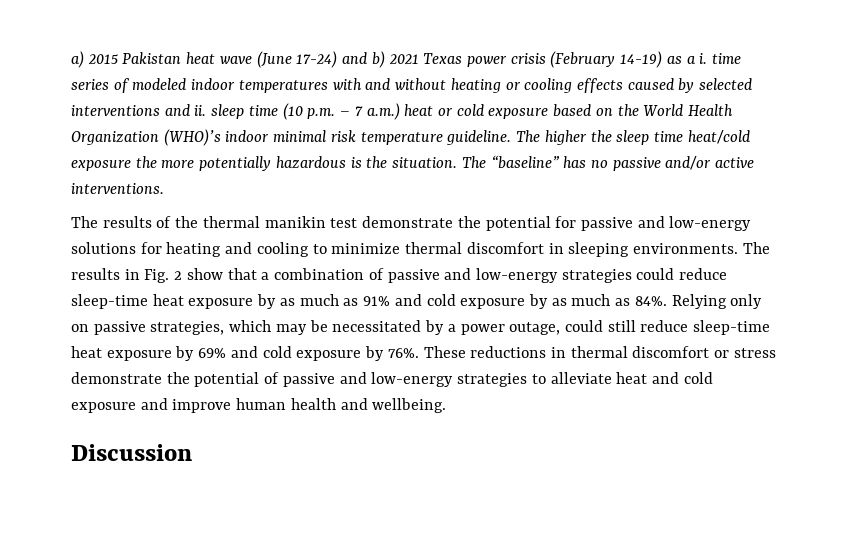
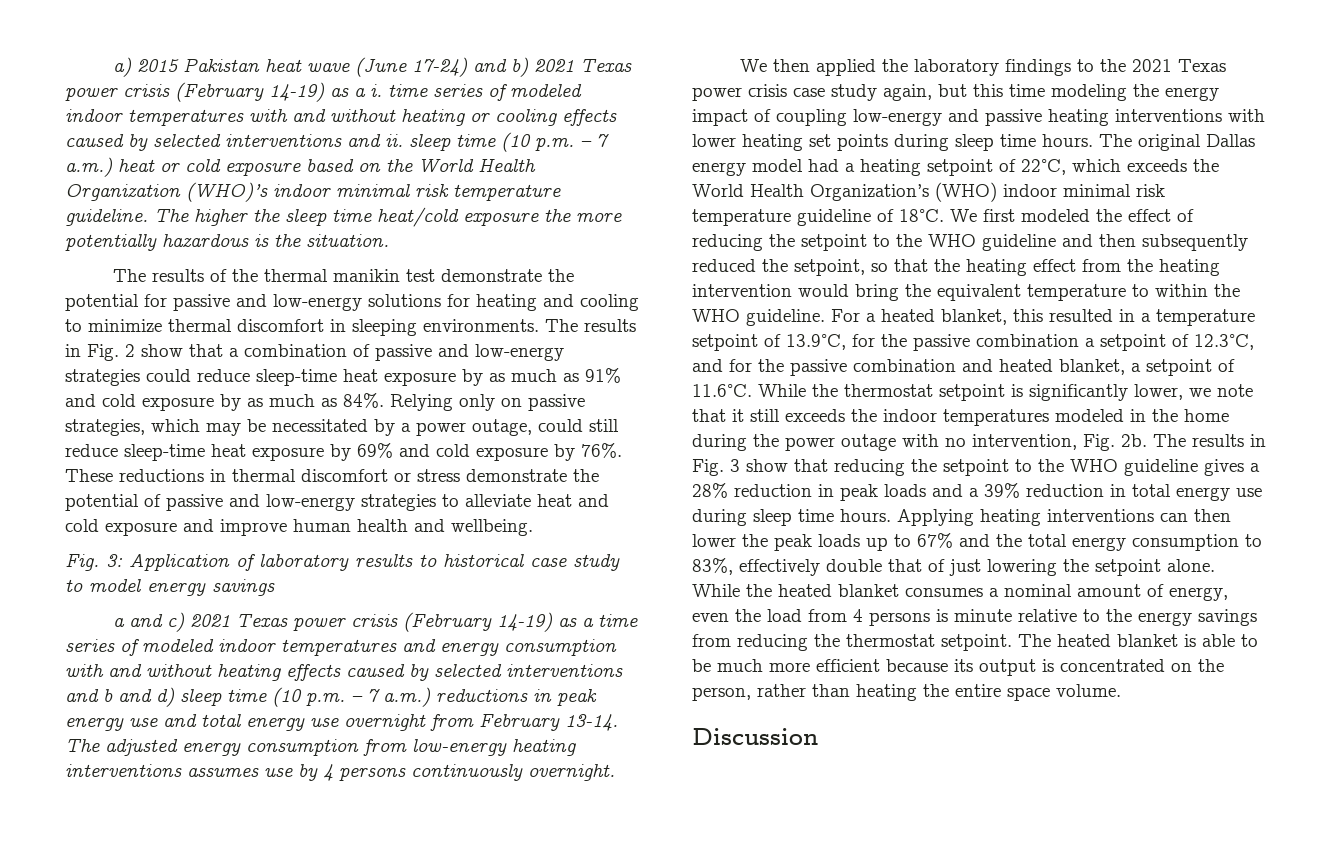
- The “baseline” has no passive and/or active interventions.
+ Fig. 3: Application of laboratory results to historical case study to model energy savings
+ a and c) 2021 Texas power crisis (February 14-19) as a time series of modeled indoor temperatures and energy consumption with and without heating effects caused by selected interventions and b and d) sleep time (10 p.m. – 7 a.m.) reductions in peak energy use and total energy use overnight from February 13-14. The adjusted energy consumption from low-energy heating interventions assumes use by 4 persons continuously overnight.
+ We then applied the laboratory findings to the 2021 Texas power crisis case study again, but this time modeling the energy impact of coupling low-energy and passive heating interventions with lower heating set points during sleep time hours. The original Dallas energy model had a heating setpoint of 22°C, which exceeds the World Health Organization’s (WHO) indoor minimal risk temperature guideline of 18°C. We first modeled the effect of reducing the setpoint to the WHO guideline and then subsequently reduced the setpoint, so that the heating effect from the heating intervention would bring the equivalent temperature to within the WHO guideline. For a heated blanket, this resulted in a temperature setpoint of 13.9°C, for the passive combination a setpoint of 12.3°C, and for the passive combination and heated blanket, a setpoint of 11.6°C. While the thermostat setpoint is significantly lower, we note that it still exceeds the indoor temperatures modeled in the home during the power outage with no intervention, Fig. 2b. The results in Fig. 3 show that reducing the setpoint to the WHO guideline gives a 28% reduction in peak loads and a 39% reduction in total energy use during sleep time hours. Applying heating interventions can then lower the peak loads up to 67% and the total energy consumption to 83%, effectively double that of just lowering the setpoint alone. While the heated blanket consumes a nominal amount of energy, even the load from 4 persons is minute relative to the energy savings from reducing the thermostat setpoint. The heated blanket is able to be much more efficient because its output is concentrated on the person, rather than heating the entire space volume.

